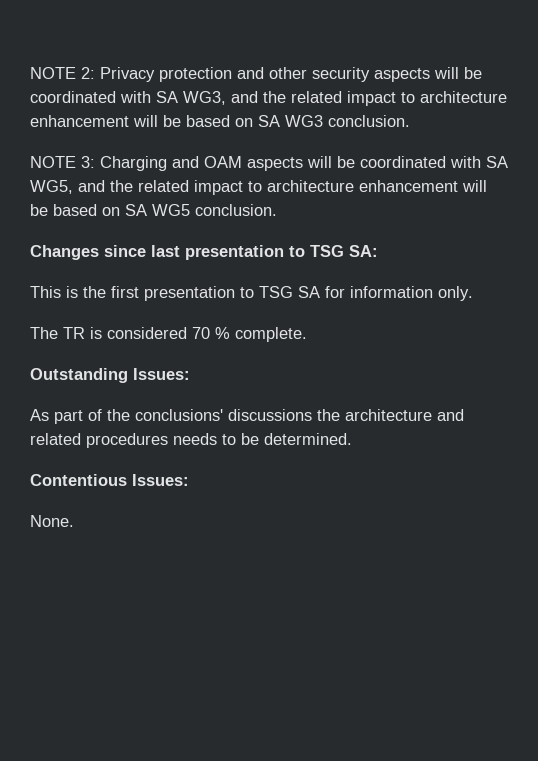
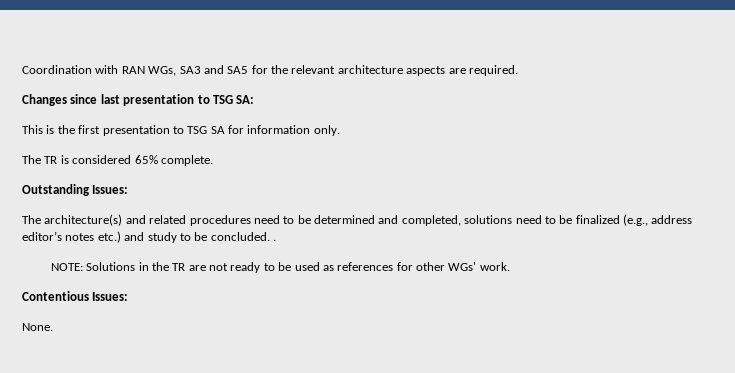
- NOTE 2: Privacy protection and other security aspects will be coordinated with SA WG3, and the related impact to architecture enhancement will be based on SA WG3 conclusion.
- NOTE 3: Charging and OAM aspects will be coordinated with SA WG5, and the related impact to architecture enhancement will be based on SA WG5 conclusion.
+ Coordination with RAN WGs, SA3 and SA5 for the relevant architecture aspects are required.
- The TR is considered 70 % complete.
+ The TR is considered 65% complete.
- As part of the conclusions' discussions the architecture and related procedures needs to be determined.
+ The architecture(s) and related procedures need to be determined and completed, solutions need to be finalized (e.g., address editor’s notes etc.) and study to be concluded. .
+ NOTE: Solutions in the TR are not ready to be used as references for other WGs' work.

